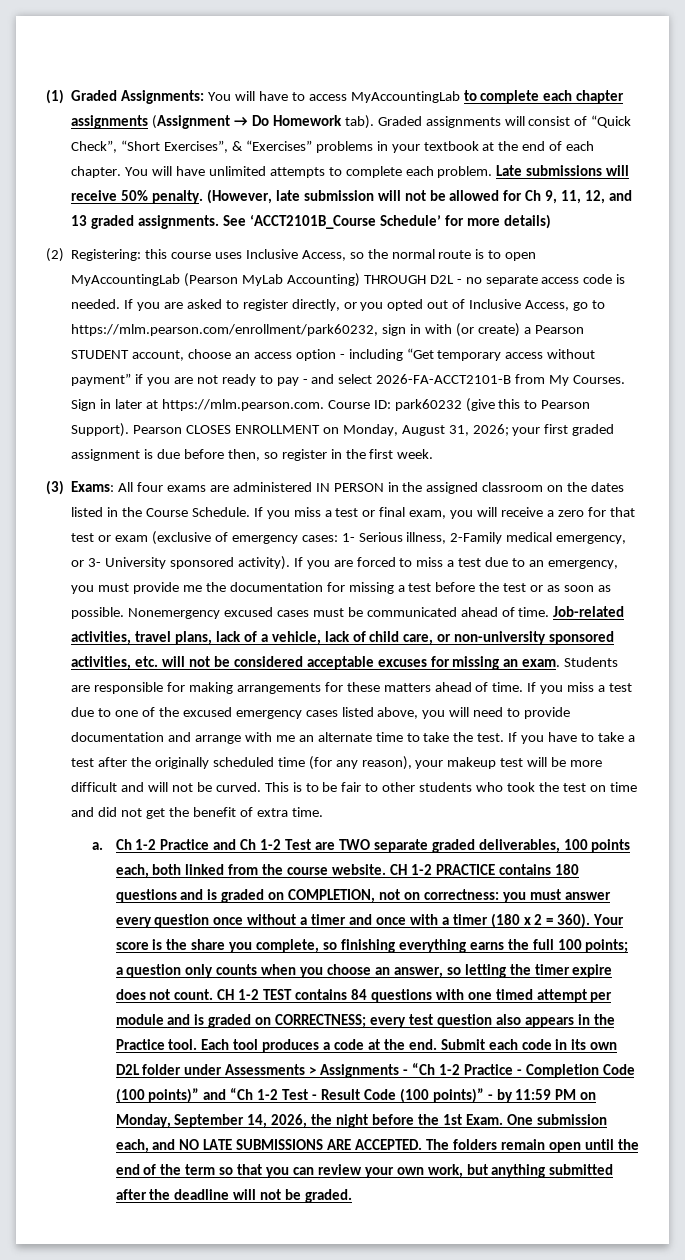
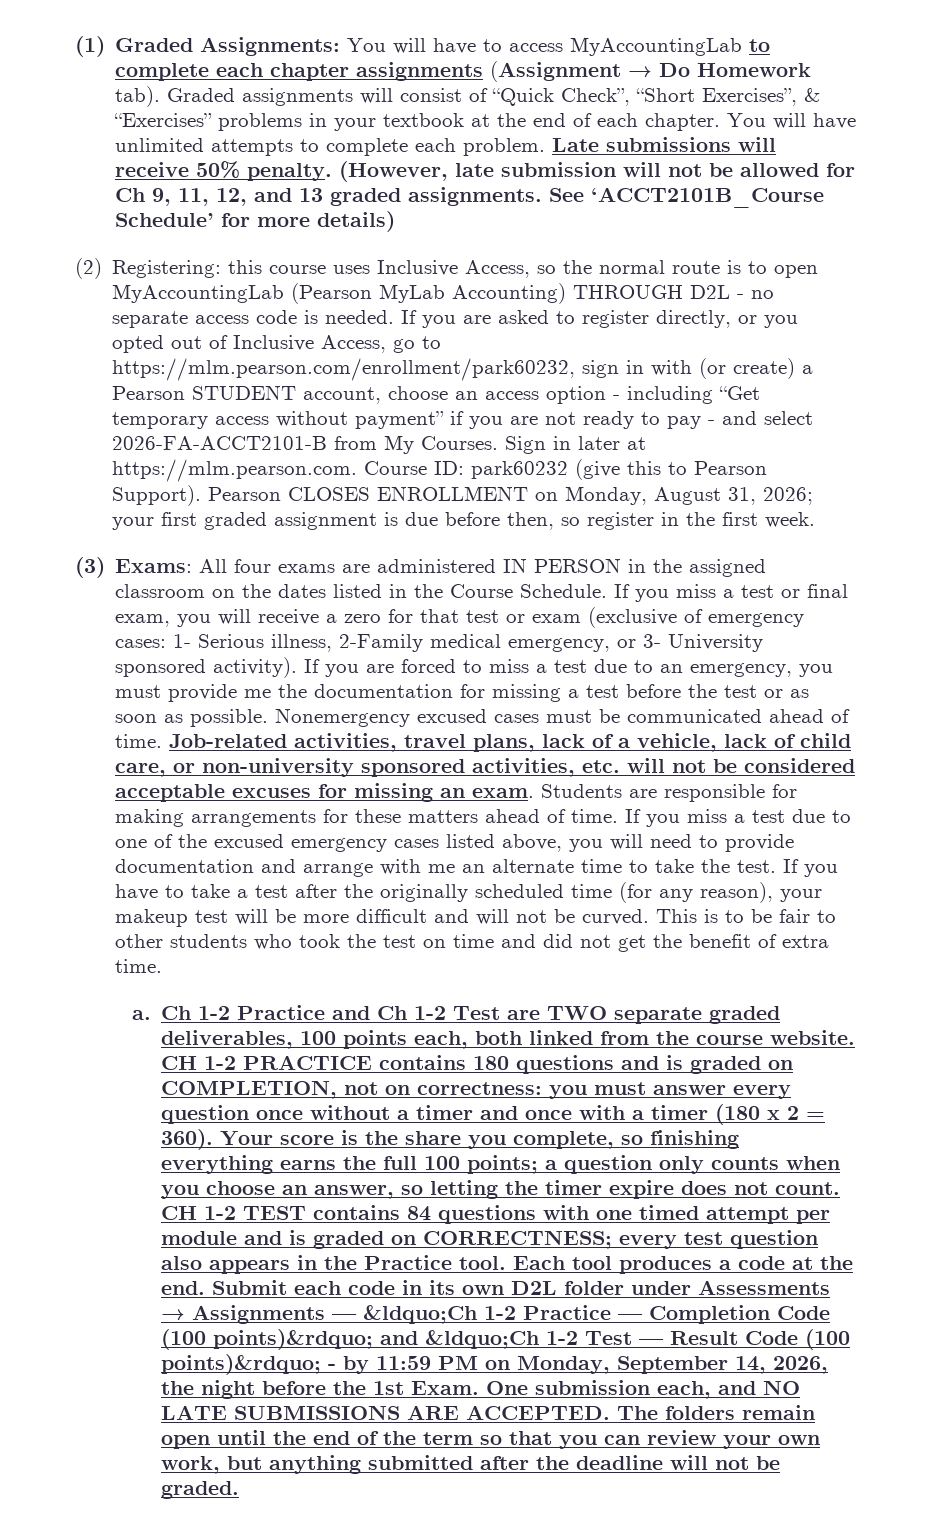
- Submit each code in its own D2L folder under Assessments > Assignments - “Ch 1-2 Practice - Completion Code (100 points)” and “Ch 1-2 Test - Result Code (100 points)” - by 11:59 PM on Monday, September 14, 2026, the night before the 1st Exam.
+ Submit each code in its own D2L folder under Assessments → Assignments — &ldquo;Ch 1-2 Practice — Completion Code (100 points)&rdquo; and &ldquo;Ch 1-2 Test — Result Code (100 points)&rdquo; - by 11:59 PM on Monday, September 14, 2026, the night before the 1st Exam.

